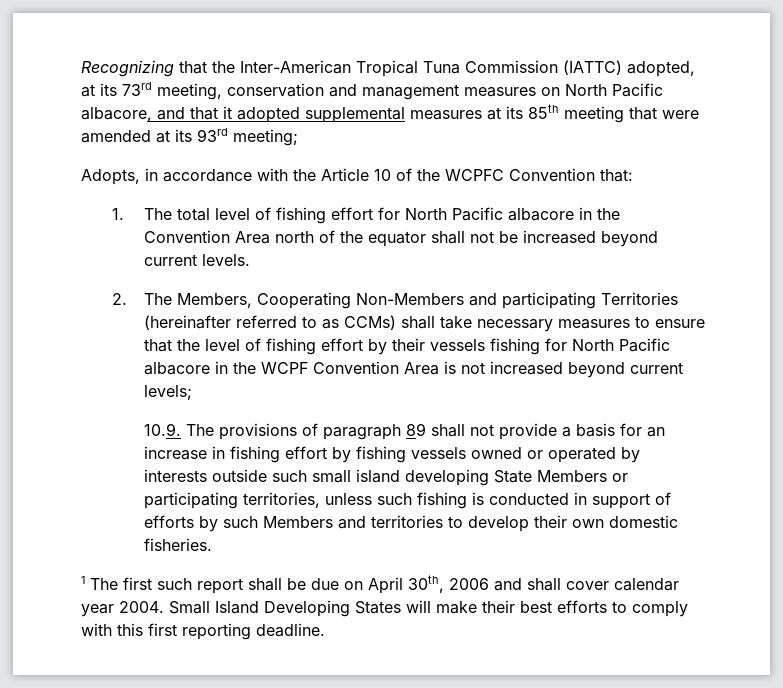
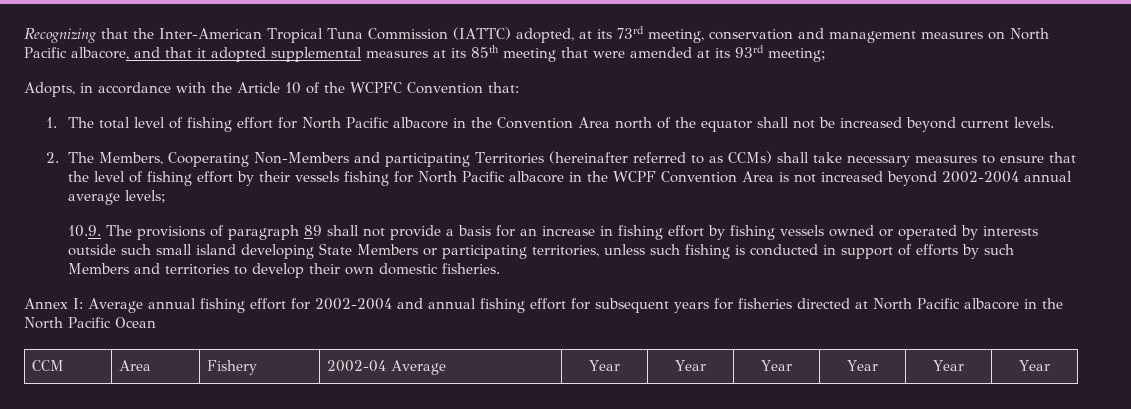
- 2. The Members, Cooperating Non-Members and participating Territories (hereinafter referred to as CCMs) shall take necessary measures to ensure that the level of fishing effort by their vessels fishing for North Pacific albacore in the WCPF Convention Area is not increased beyond current levels;
+ 2. The Members, Cooperating Non-Members and participating Territories (hereinafter referred to as CCMs) shall take necessary measures to ensure that the level of fishing effort by their vessels fishing for North Pacific albacore in the WCPF Convention Area is not increased beyond 2002-2004 annual average levels;
- 1 The first such report shall be due on April 30th, 2006 and shall cover calendar year 2004. Small Island Developing States will make their best efforts to comply with this first reporting deadline.
+ Annex I: Average annual fishing effort for 2002-2004 and annual fishing effort for subsequent years for fisheries directed at North Pacific albacore in the North Pacific Ocean
+ CCM | Area | Fishery | 2002-04 Average | Year | Year | Year | Year | Year | Year

